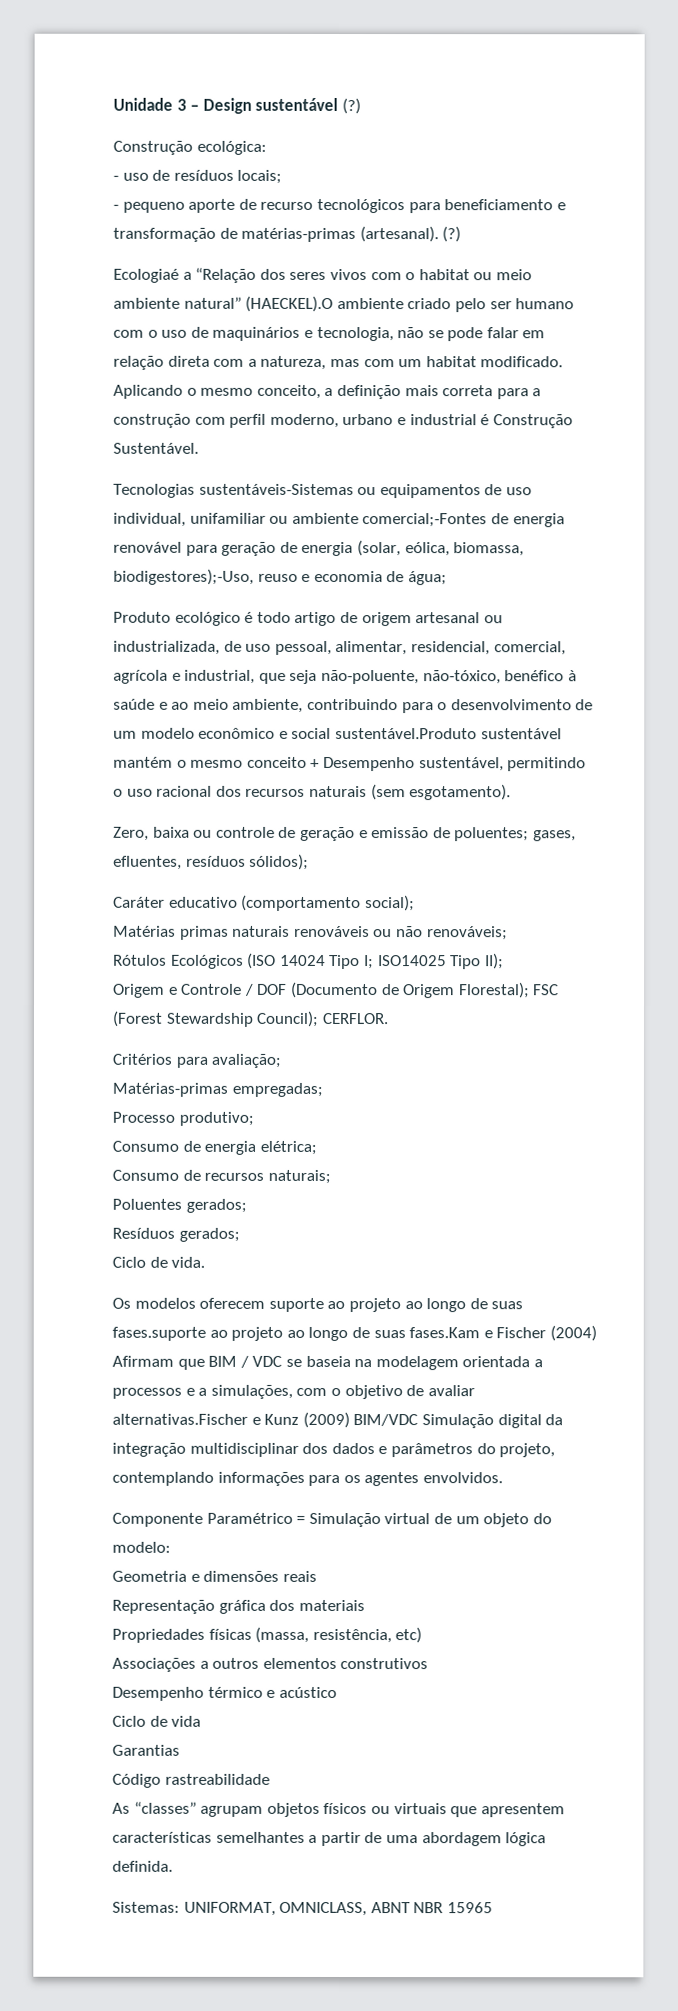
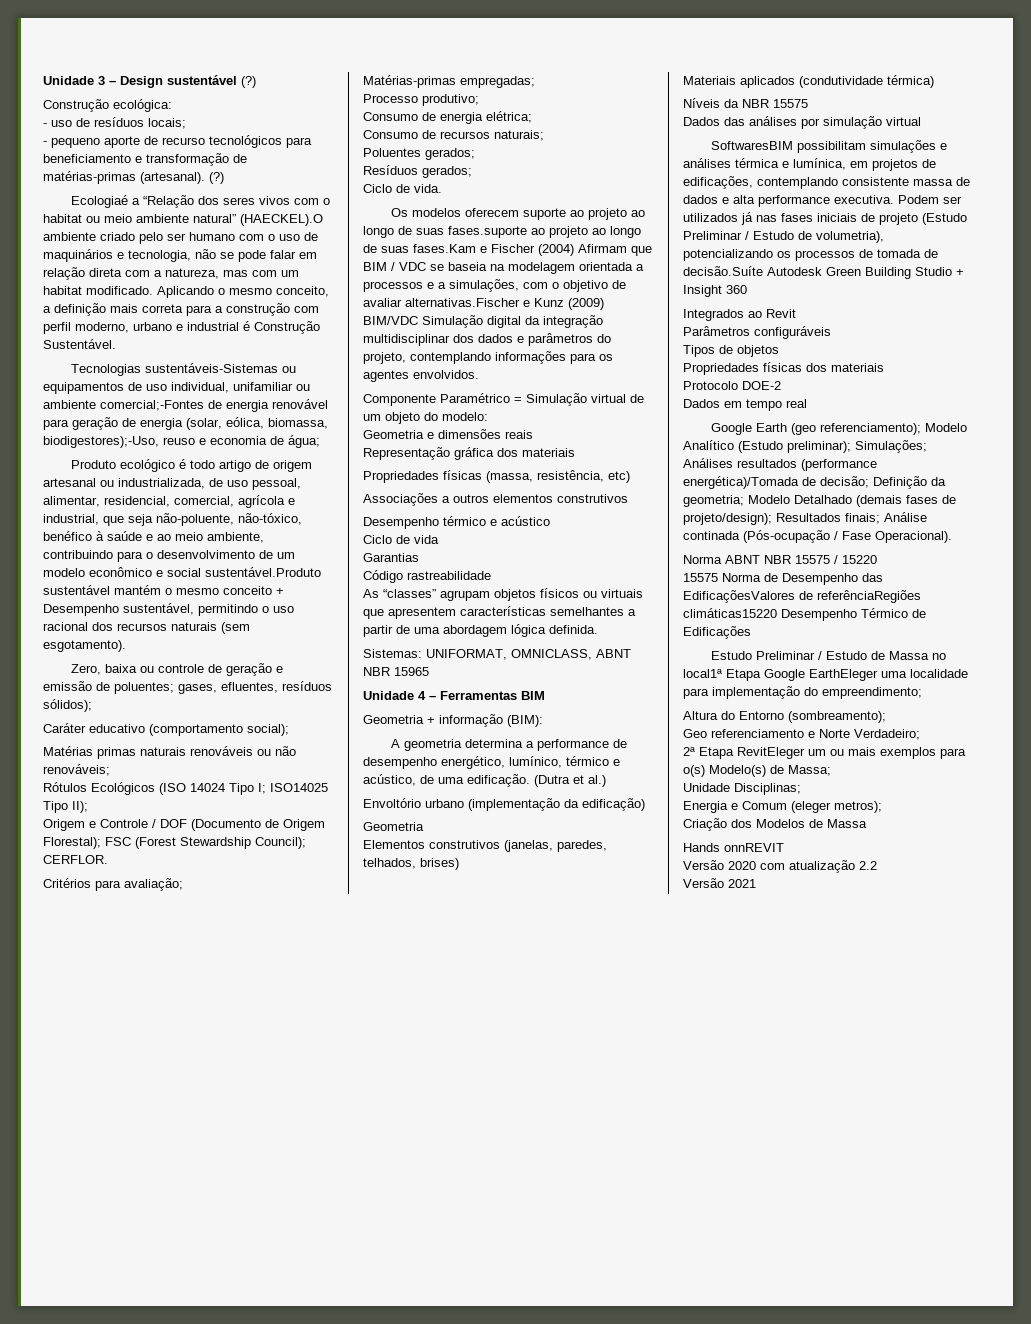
+ Unidade 4 – Ferramentas BIM
+ Geometria + informação (BIM):
+ A geometria determina a performance de desempenho energético, lumínico, térmico e acústico, de uma edificação. (Dutra et al.)
+ Envoltório urbano (implementação da edificação)
+ Geometria
+ Elementos construtivos (janelas, paredes, telhados, brises)
+ Materiais aplicados (condutividade térmica)
+ Níveis da NBR 15575
+ Dados das análises por simulação virtual
+ SoftwaresBIM possibilitam simulações e análises térmica e lumínica, em projetos de edificações, contemplando consistente massa de dados e alta performance executiva. Podem ser utilizados já nas fases iniciais de projeto (Estudo Preliminar / Estudo de volumetria), potencializando os processos de tomada de decisão.Suíte Autodesk Green Building Studio + Insight 360
+ Integrados ao Revit
+ Parâmetros configuráveis
+ Tipos de objetos
+ Propriedades físicas dos materiais
+ Protocolo DOE-2
+ Dados em tempo real
+ Google Earth (geo referenciamento); Modelo Analítico (Estudo preliminar); Simulações; Análises resultados (performance energética)/Tomada de decisão; Definição da geometria; Modelo Detalhado (demais fases de projeto/design); Resultados finais; Análise continada (Pós-ocupação / Fase Operacional).
+ Norma ABNT NBR 15575 / 15220
+ 15575 Norma de Desempenho das EdificaçõesValores de referênciaRegiões climáticas15220 Desempenho Térmico de Edificações
+ Estudo Preliminar / Estudo de Massa no local1ª Etapa Google EarthEleger uma localidade para implementação do empreendimento;
+ Altura do Entorno (sombreamento);
+ Geo referenciamento e Norte Verdadeiro;
+ 2ª Etapa RevitEleger um ou mais exemplos para o(s) Modelo(s) de Massa;
+ Unidade Disciplinas;
+ Energia e Comum (eleger metros);
+ Criação dos Modelos de Massa
+ Hands onnREVIT
+ Versão 2020 com atualização 2.2
+ Versão 2021

